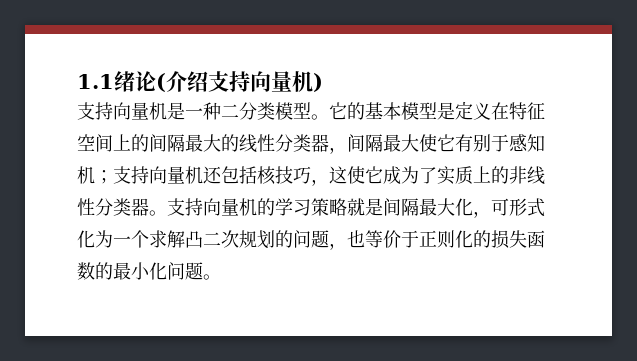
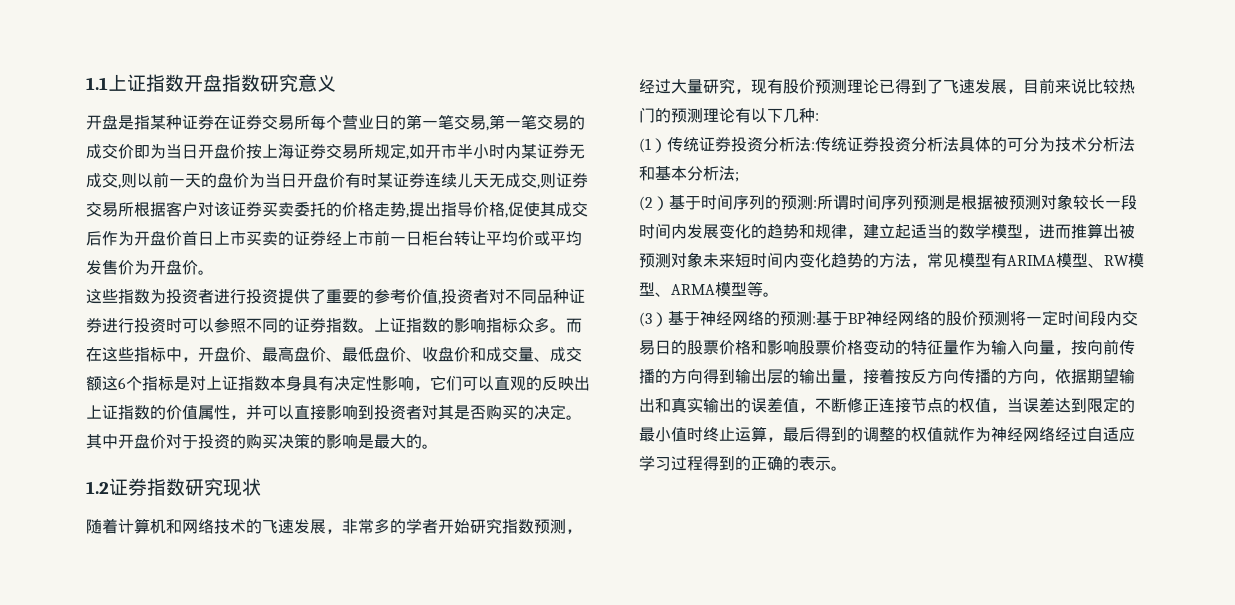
- 1.1绪论(介绍支持向量机)
- 支持向量机是一种二分类模型。它的基本模型是定义在特征空间上的间隔最大的线性分类器，间隔最大使它有别于感知机；支持向量机还包括核技巧，这使它成为了实质上的非线性分类器。支持向量机的学习策略就是间隔最大化，可形式化为一个求解凸二次规划的问题，也等价于正则化的损失函数的最小化问题。
+ 1.1上证指数开盘指数研究意义
+ 开盘是指某种证券在证券交易所每个营业日的第一笔交易,第一笔交易的成交价即为当日开盘价按上海证券交易所规定,如开市半小时内某证券无成交,则以前一天的盘价为当日开盘价有时某证券连续儿天无成交,则证券交易所根据客户对该证券买卖委托的价格走势,提出指导价格,促使其成交后作为开盘价首日上市买卖的证券经上市前一日柜台转让平均价或平均发售价为开盘价。
+ 这些指数为投资者进行投资提供了重要的参考价值,投资者对不同品种证券进行投资时可以参照不同的证券指数。上证指数的影响指标众多。而在这些指标中，开盘价、最高盘价、最低盘价、收盘价和成交量、成交额这6个指标是对上证指数本身具有决定性影响，它们可以直观的反映出上证指数的价值属性，并可以直接影响到投资者对其是否购买的决定。其中开盘价对于投资的购买决策的影响是最大的。
+ 1.2证券指数研究现状
+ 随着计算机和网络技术的飞速发展，非常多的学者开始研究指数预测，经过大量研究，现有股价预测理论已得到了飞速发展，目前来说比较热门的预测理论有以下几种:
+ (1）传统证券投资分析法:传统证券投资分析法具体的可分为技术分析法和基本分析法;
+ (2）基于时间序列的预测:所谓时间序列预测是根据被预测对象较长一段时间内发展变化的趋势和规律，建立起适当的数学模型，进而推算出被预测对象未来短时间内变化趋势的方法，常见模型有ARIMA模型、RW模型、ARMA模型等。
+ (3）基于神经网络的预测:基于BP神经网络的股价预测将一定时间段内交易日的股票价格和影响股票价格变动的特征量作为输入向量，按向前传播的方向得到输出层的输出量，接着按反方向传播的方向，依据期望输出和真实输出的误差值，不断修正连接节点的权值，当误差达到限定的最小值时终止运算，最后得到的调整的权值就作为神经网络经过自适应学习过程得到的正确的表示。

